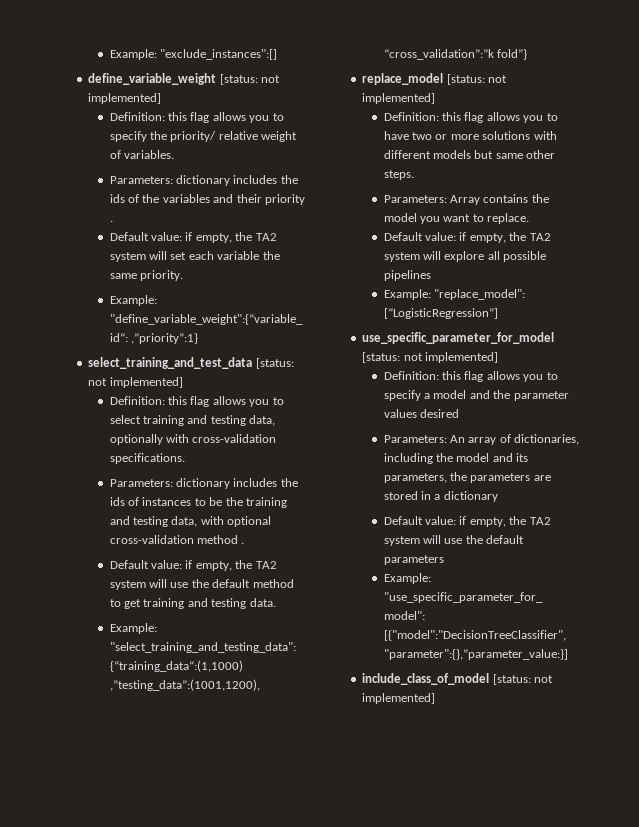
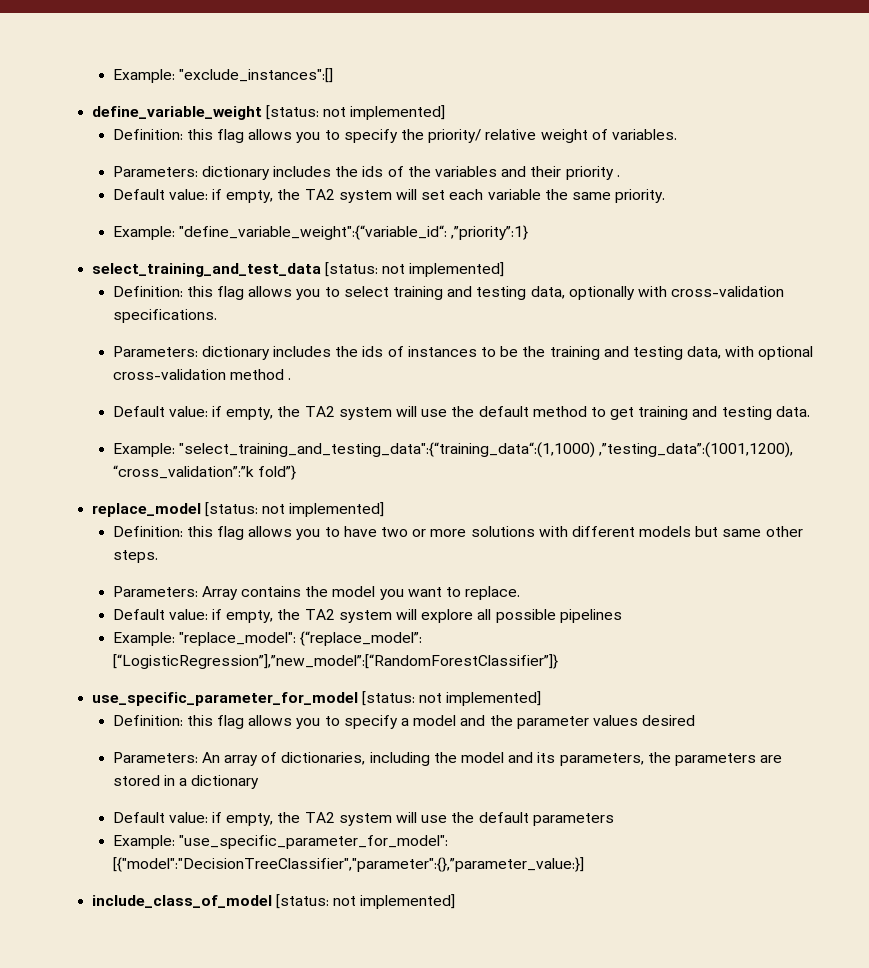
- Example: "replace_model": [“LogisticRegression”]
+ Example: "replace_model": {“replace_model”: [“LogisticRegression”],”new_model”:[“RandomForestClassifier”]}

